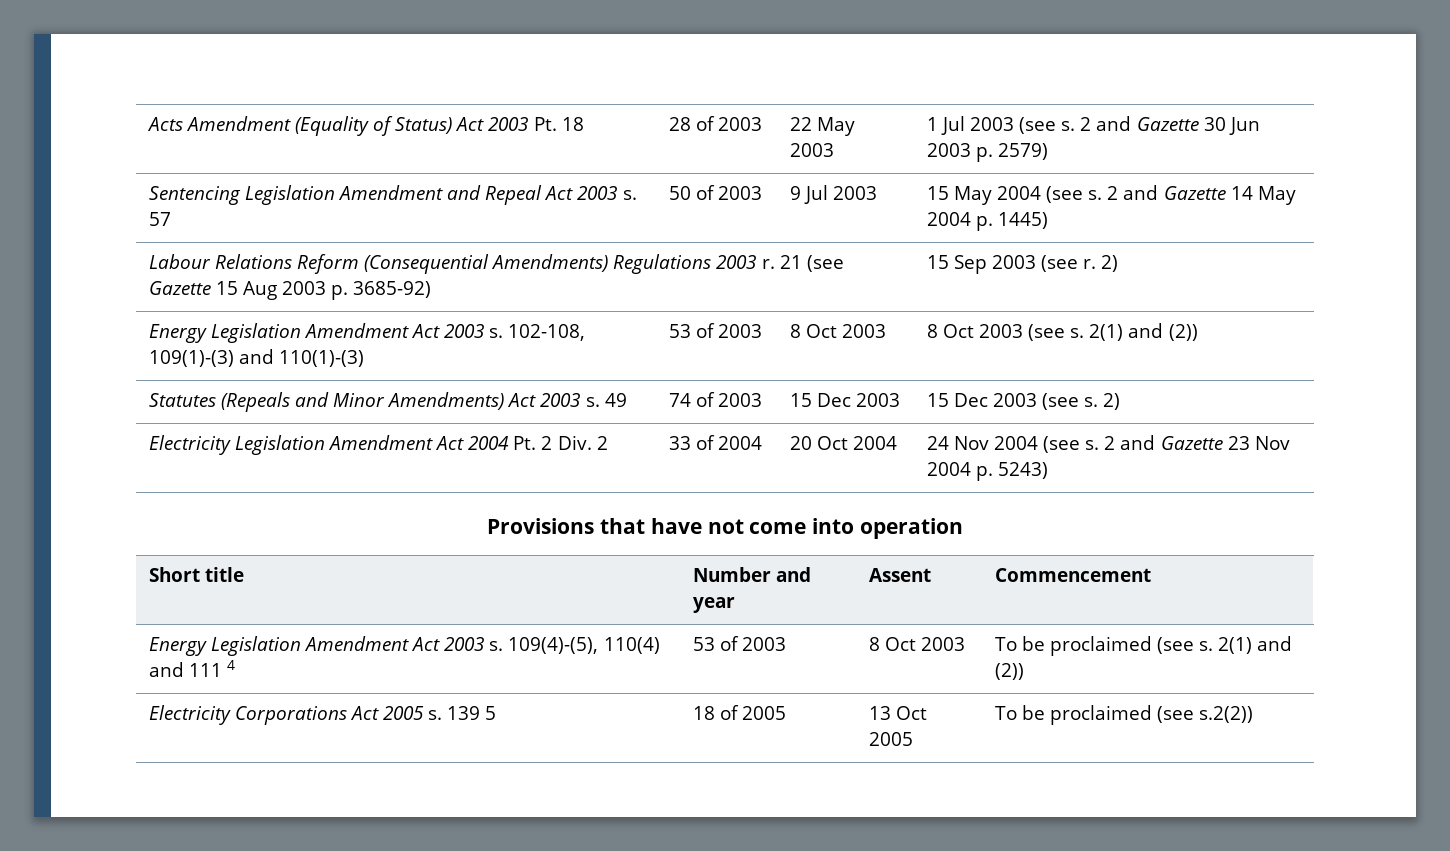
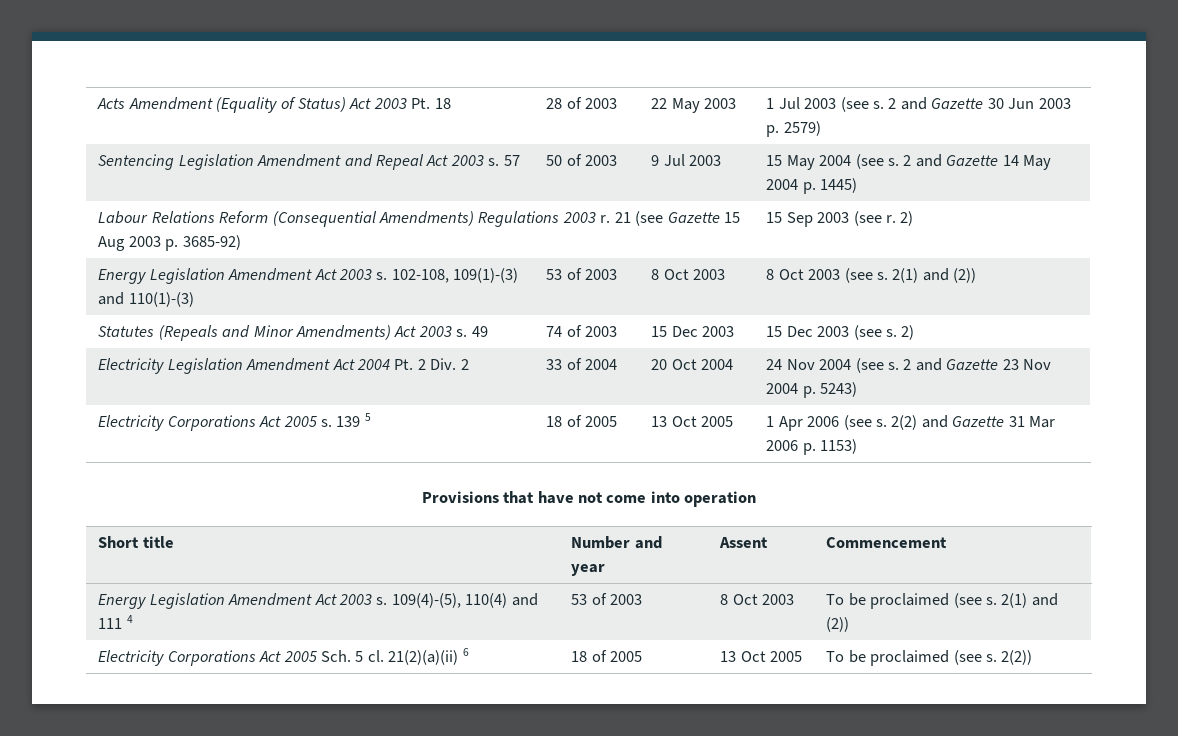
+ Electricity Corporations Act 2005 s. 139 5 | 18 of 2005 | 13 Oct 2005 | 1 Apr 2006 (see s. 2(2) and Gazette 31 Mar 2006 p. 1153)
- Electricity Corporations Act 2005 s. 139 5 | 18 of 2005 | 13 Oct 2005 | To be proclaimed (see s.2(2))
+ Electricity Corporations Act 2005 Sch. 5 cl. 21(2)(a)(ii) 6 | 18 of 2005 | 13 Oct 2005 | To be proclaimed (see s. 2(2))

